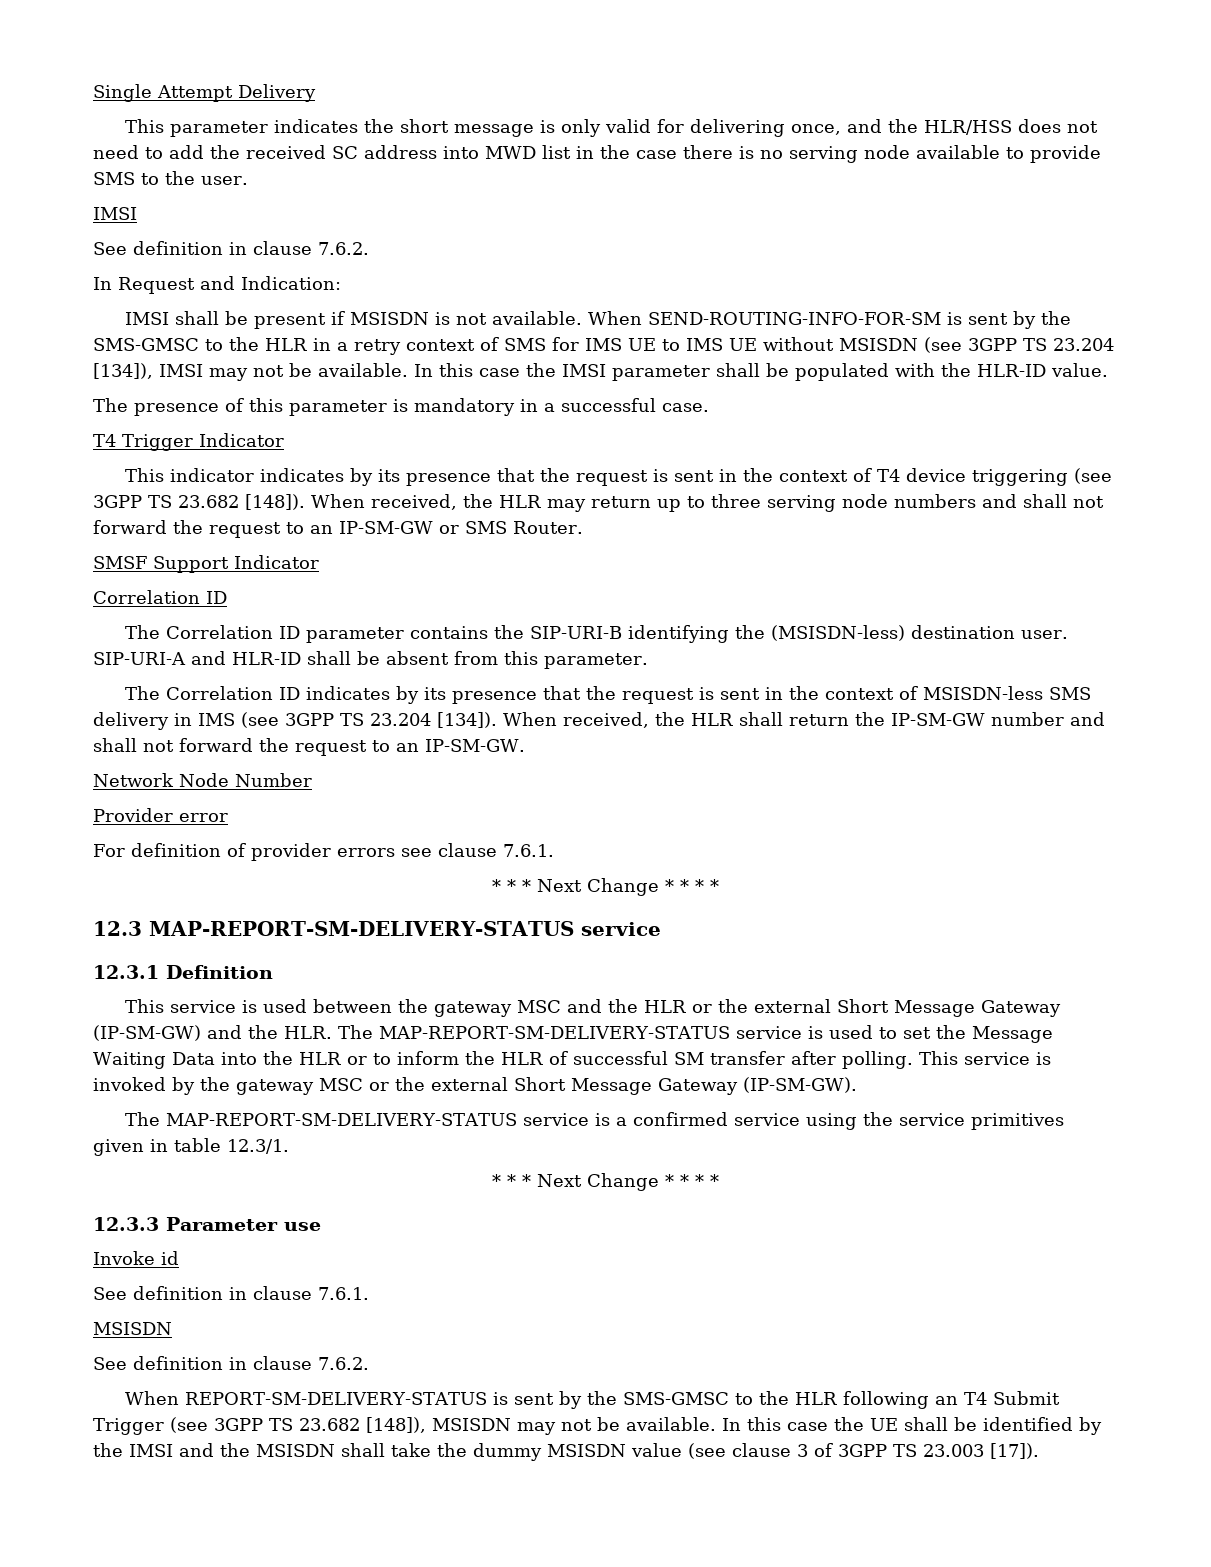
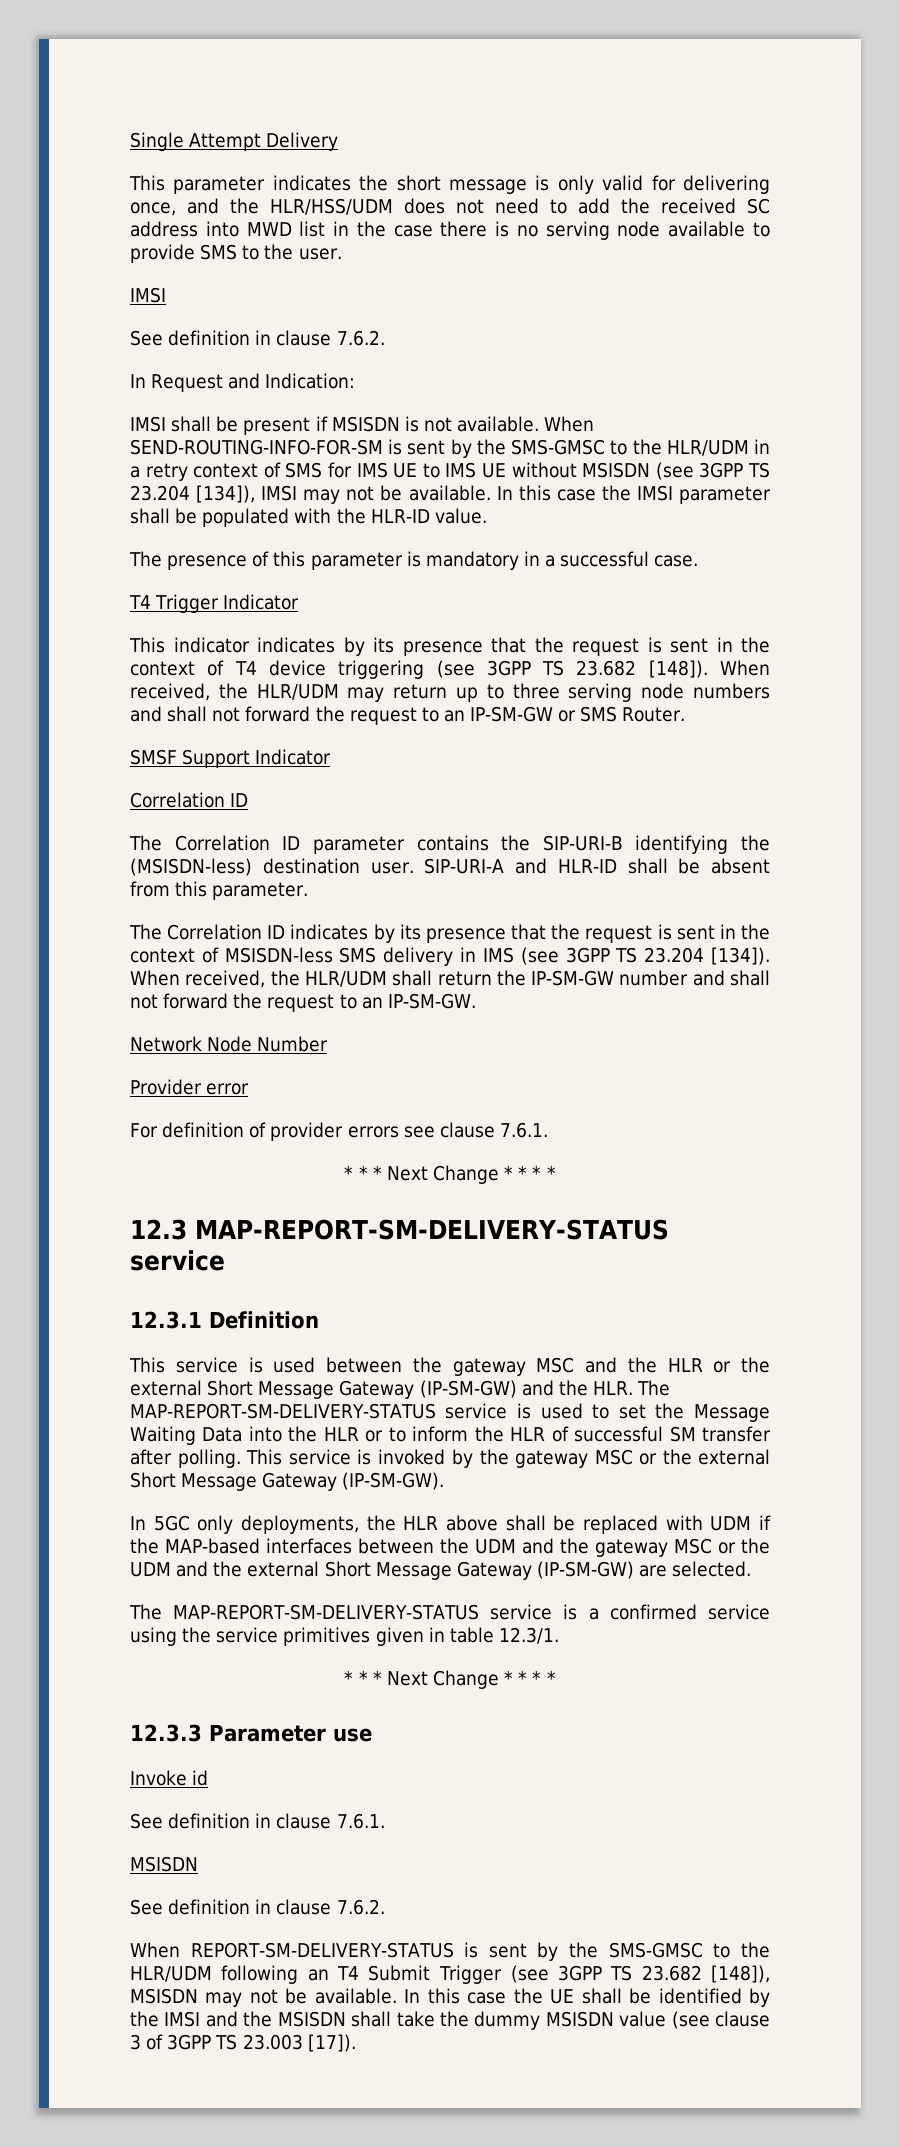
- This parameter indicates the short message is only valid for delivering once, and the HLR/HSS does not need to add the received SC address into MWD list in the case there is no serving node available to provide SMS to the user.
+ This parameter indicates the short message is only valid for delivering once, and the HLR/HSS/UDM does not need to add the received SC address into MWD list in the case there is no serving node available to provide SMS to the user.
- When SEND-ROUTING-INFO-FOR-SM is sent by the SMS-GMSC to the HLR in a retry context of SMS for IMS UE to IMS UE without MSISDN (see 3GPP TS 23.204 [134]), IMSI may not be available.
+ When SEND-ROUTING-INFO-FOR-SM is sent by the SMS-GMSC to the HLR/UDM in a retry context of SMS for IMS UE to IMS UE without MSISDN (see 3GPP TS 23.204 [134]), IMSI may not be available.
- When received, the HLR may return up to three serving node numbers and shall not forward the request to an IP-SM-GW or SMS Router.
+ When received, the HLR/UDM may return up to three serving node numbers and shall not forward the request to an IP-SM-GW or SMS Router.
- When received, the HLR shall return the IP-SM-GW number and shall not forward the request to an IP-SM-GW.
+ When received, the HLR/UDM shall return the IP-SM-GW number and shall not forward the request to an IP-SM-GW.
+ In 5GC only deployments, the HLR above shall be replaced with UDM if the MAP-based interfaces between the UDM and the gateway MSC or the UDM and the external Short Message Gateway (IP-SM-GW) are selected.
- When REPORT-SM-DELIVERY-STATUS is sent by the SMS-GMSC to the HLR following an T4 Submit Trigger (see 3GPP TS 23.682 [148]), MSISDN may not be available.
+ When REPORT-SM-DELIVERY-STATUS is sent by the SMS-GMSC to the HLR/UDM following an T4 Submit Trigger (see 3GPP TS 23.682 [148]), MSISDN may not be available.

